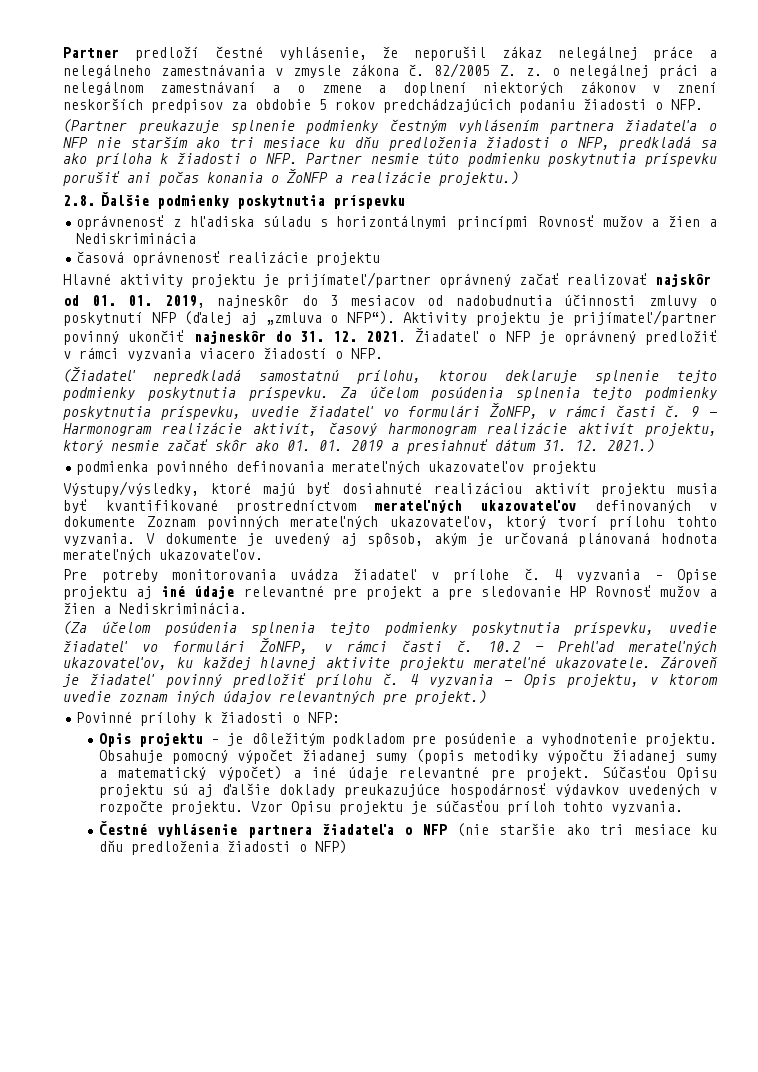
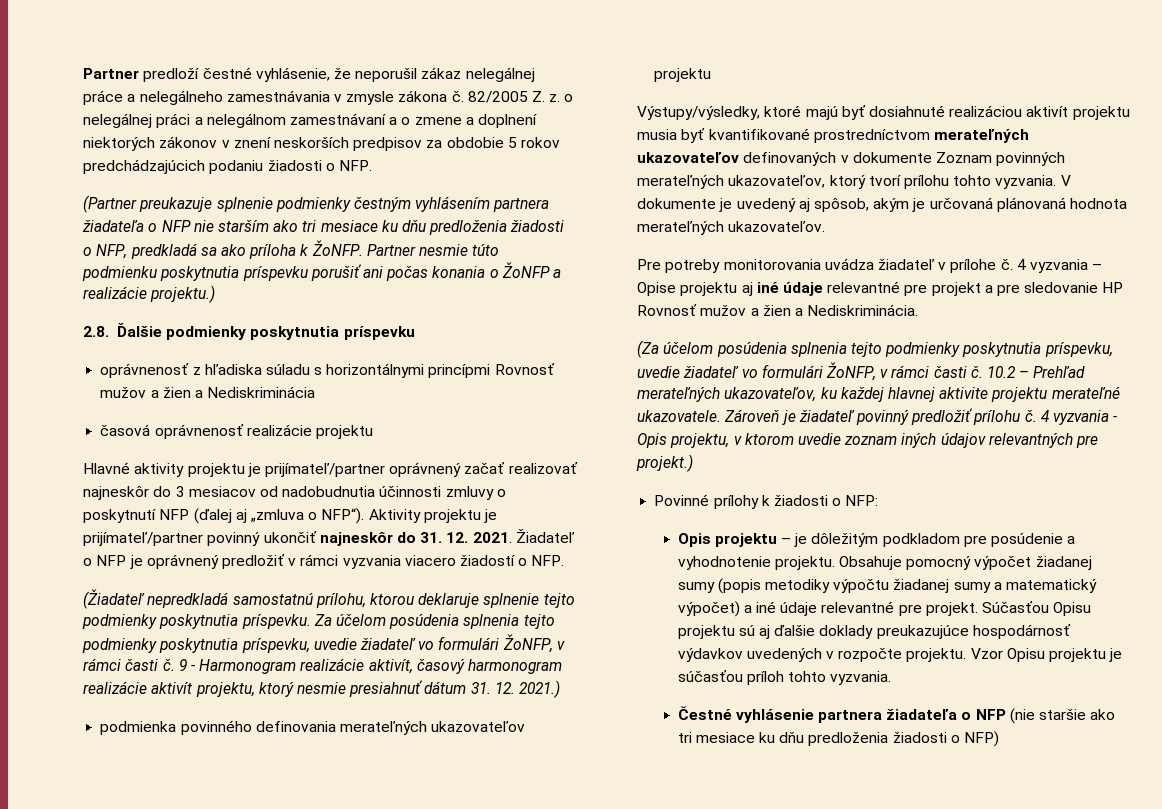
- (Partner preukazuje splnenie podmienky čestným vyhlásením partnera žiadateľa o NFP nie starším ako tri mesiace ku dňu predloženia žiadosti o NFP, predkladá sa ako príloha k žiadosti o NFP. Partner nesmie túto podmienku poskytnutia príspevku porušiť ani počas konania o ŽoNFP a realizácie projektu.)
+ (Partner preukazuje splnenie podmienky čestným vyhlásením partnera žiadateľa o NFP nie starším ako tri mesiace ku dňu predloženia žiadosti o NFP, predkladá sa ako príloha k ŽoNFP. Partner nesmie túto podmienku poskytnutia príspevku porušiť ani počas konania o ŽoNFP a realizácie projektu.)
- Hlavné aktivity projektu je prijímateľ/partner oprávnený začať realizovať najskôr
- od 01. 01. 2019, najneskôr do 3 mesiacov od nadobudnutia účinnosti zmluvy o poskytnutí NFP (ďalej aj „zmluva o NFP“).
+ Hlavné aktivity projektu je prijímateľ/partner oprávnený začať realizovať najneskôr do 3 mesiacov od nadobudnutia účinnosti zmluvy o poskytnutí NFP (ďalej aj „zmluva o NFP“).
- 9 - Harmonogram realizácie aktivít, časový harmonogram realizácie aktivít projektu, ktorý nesmie začať skôr ako 01. 01. 2019 a presiahnuť dátum 31. 12. 2021.)
+ 9 - Harmonogram realizácie aktivít, časový harmonogram realizácie aktivít projektu, ktorý nesmie presiahnuť dátum 31. 12. 2021.)

